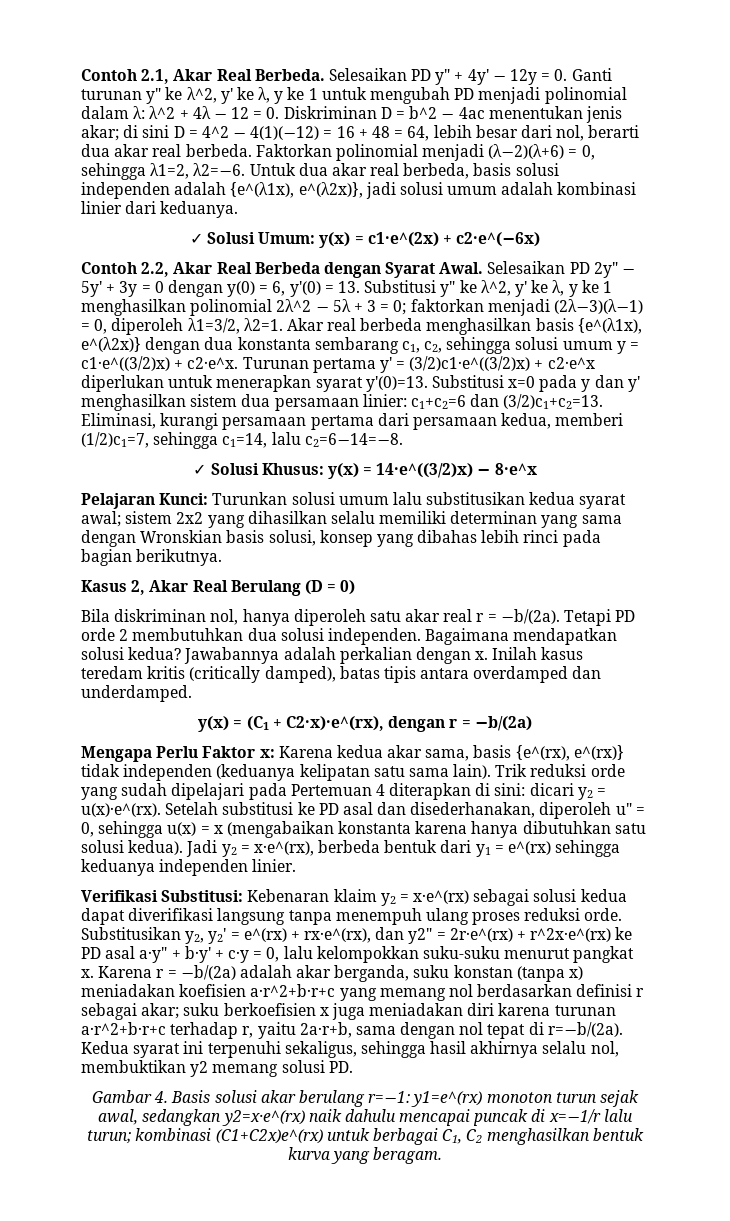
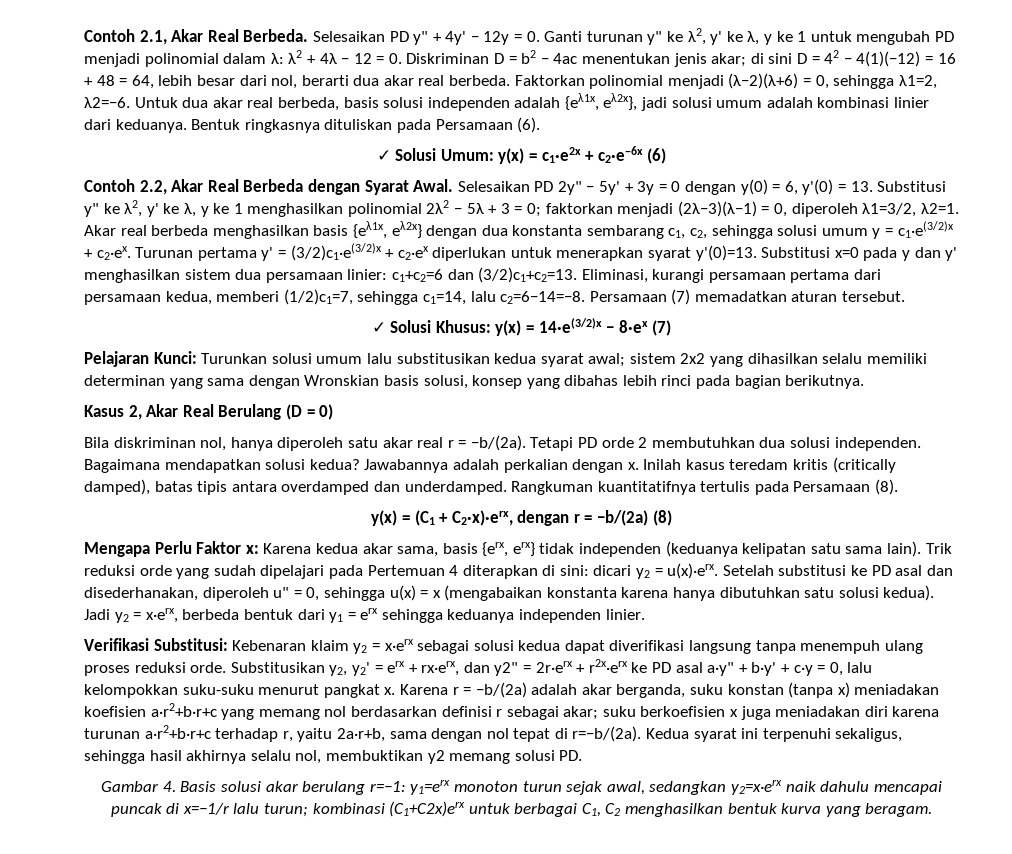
- Selesaikan PD y" + 4y' − 12y = 0. Ganti turunan y" ke λ^2, y' ke λ, y ke 1 untuk mengubah PD menjadi polinomial dalam λ:
+ Selesaikan PD y" + 4y' − 12y = 0. Ganti turunan y" ke λ2, y' ke λ, y ke 1 untuk mengubah PD menjadi polinomial dalam λ:
- λ^2 + 4λ − 12 = 0. Diskriminan D = b^2 − 4ac menentukan jenis akar;
+ λ2 + 4λ − 12 = 0. Diskriminan D = b2 − 4ac menentukan jenis akar;
- di sini D = 4^2 − 4(1)(−12) = 16 + 48 = 64, lebih besar dari nol, berarti dua akar real berbeda.
+ di sini D = 42 − 4(1)(−12) = 16 + 48 = 64, lebih besar dari nol, berarti dua akar real berbeda.
- Untuk dua akar real berbeda, basis solusi independen adalah {e^(λ1x), e^(λ2x)}, jadi solusi umum adalah kombinasi linier dari keduanya.
+ Untuk dua akar real berbeda, basis solusi independen adalah {eλ1x, eλ2x}, jadi solusi umum adalah kombinasi linier dari keduanya. Bentuk ringkasnya dituliskan pada Persamaan (6).
- ✓ Solusi Umum: y(x) = c1·e^(2x) + c2·e^(−6x)
+ ✓ Solusi Umum: y(x) = c1·e2x + c2·e−6x (6)
- Selesaikan PD 2y" − 5y' + 3y = 0 dengan y(0) = 6, y'(0) = 13. Substitusi y" ke λ^2, y' ke λ, y ke 1 menghasilkan polinomial 2λ^2 − 5λ + 3 = 0; faktorkan menjadi (2λ−3)(λ−1) = 0, diperoleh λ1=3/2, λ2=1.
+ Selesaikan PD 2y" − 5y' + 3y = 0 dengan y(0) = 6, y'(0) = 13. Substitusi y" ke λ2, y' ke λ, y ke 1 menghasilkan polinomial 2λ2 − 5λ + 3 = 0; faktorkan menjadi (2λ−3)(λ−1) = 0, diperoleh λ1=3/2, λ2=1.
- Akar real berbeda menghasilkan basis {e^(λ1x), e^(λ2x)} dengan dua konstanta sembarang c1, c2, sehingga solusi umum y = c1·e^((3/2)x) + c2·e^x.
+ Akar real berbeda menghasilkan basis {eλ1x, eλ2x} dengan dua konstanta sembarang c1, c2, sehingga solusi umum y = c1·e(3/2)x + c2·ex.
- Turunan pertama y' = (3/2)c1·e^((3/2)x) + c2·e^x diperlukan untuk menerapkan syarat y'(0)=13.
+ Turunan pertama y' = (3/2)c1·e(3/2)x + c2·ex diperlukan untuk menerapkan syarat y'(0)=13.
+ Persamaan (7) memadatkan aturan tersebut.
- ✓ Solusi Khusus: y(x) = 14·e^((3/2)x) − 8·e^x
+ ✓ Solusi Khusus: y(x) = 14·e(3/2)x − 8·ex (7)
+ Rangkuman kuantitatifnya tertulis pada Persamaan (8).
- y(x) = (C1 + C2·x)·e^(rx), dengan r = −b/(2a)
+ y(x) = (C1 + C2·x)·erx, dengan r = −b/(2a) (8)
- Mengapa Perlu Faktor x: Karena kedua akar sama, basis {e^(rx), e^(rx)} tidak independen (keduanya kelipatan satu sama lain).
+ Mengapa Perlu Faktor x: Karena kedua akar sama, basis {erx, erx} tidak independen (keduanya kelipatan satu sama lain).
- Trik reduksi orde yang sudah dipelajari pada Pertemuan 4 diterapkan di sini: dicari y2 = u(x)·e^(rx).
+ Trik reduksi orde yang sudah dipelajari pada Pertemuan 4 diterapkan di sini: dicari y2 = u(x)·erx.
- Jadi y2 = x·e^(rx), berbeda bentuk dari y1 = e^(rx) sehingga keduanya independen linier.
+ Jadi y2 = x·erx, berbeda bentuk dari y1 = erx sehingga keduanya independen linier.
- Verifikasi Substitusi: Kebenaran klaim y2 = x·e^(rx) sebagai solusi kedua dapat diverifikasi langsung tanpa menempuh ulang proses reduksi orde.
+ Verifikasi Substitusi: Kebenaran klaim y2 = x·erx sebagai solusi kedua dapat diverifikasi langsung tanpa menempuh ulang proses reduksi orde.
- Substitusikan y2, y2' = e^(rx) + rx·e^(rx), dan y2" = 2r·e^(rx) + r^2x·e^(rx) ke PD asal a·y" + b·y' + c·y = 0, lalu kelompokkan suku-suku menurut pangkat x.
+ Substitusikan y2, y2' = erx + rx·erx, dan y2" = 2r·erx + r2x·erx ke PD asal a·y" + b·y' + c·y = 0, lalu kelompokkan suku-suku menurut pangkat x.
- Karena r = −b/(2a) adalah akar berganda, suku konstan (tanpa x) meniadakan koefisien a·r^2+b·r+c yang memang nol berdasarkan definisi r sebagai akar; suku berkoefisien x juga meniadakan diri karena turunan a·r^2+b·r+c terhadap r, yaitu 2a·r+b, sama dengan nol tepat di r=−b/(2a).
+ Karena r = −b/(2a) adalah akar berganda, suku konstan (tanpa x) meniadakan koefisien a·r2+b·r+c yang memang nol berdasarkan definisi r sebagai akar; suku berkoefisien x juga meniadakan diri karena turunan a·r2+b·r+c terhadap r, yaitu 2a·r+b, sama dengan nol tepat di r=−b/(2a).
- Gambar 4. Basis solusi akar berulang r=−1: y1=e^(rx) monoton turun sejak awal, sedangkan y2=x·e^(rx) naik dahulu mencapai puncak di x=−1/r lalu turun; kombinasi (C1+C2x)e^(rx) untuk berbagai C1, C2 menghasilkan bentuk kurva yang beragam.
+ Gambar 4. Basis solusi akar berulang r=−1: y1=erx monoton turun sejak awal, sedangkan y2=x·erx naik dahulu mencapai puncak di x=−1/r lalu turun; kombinasi (C1+C2x)erx untuk berbagai C1, C2 menghasilkan bentuk kurva yang beragam.

